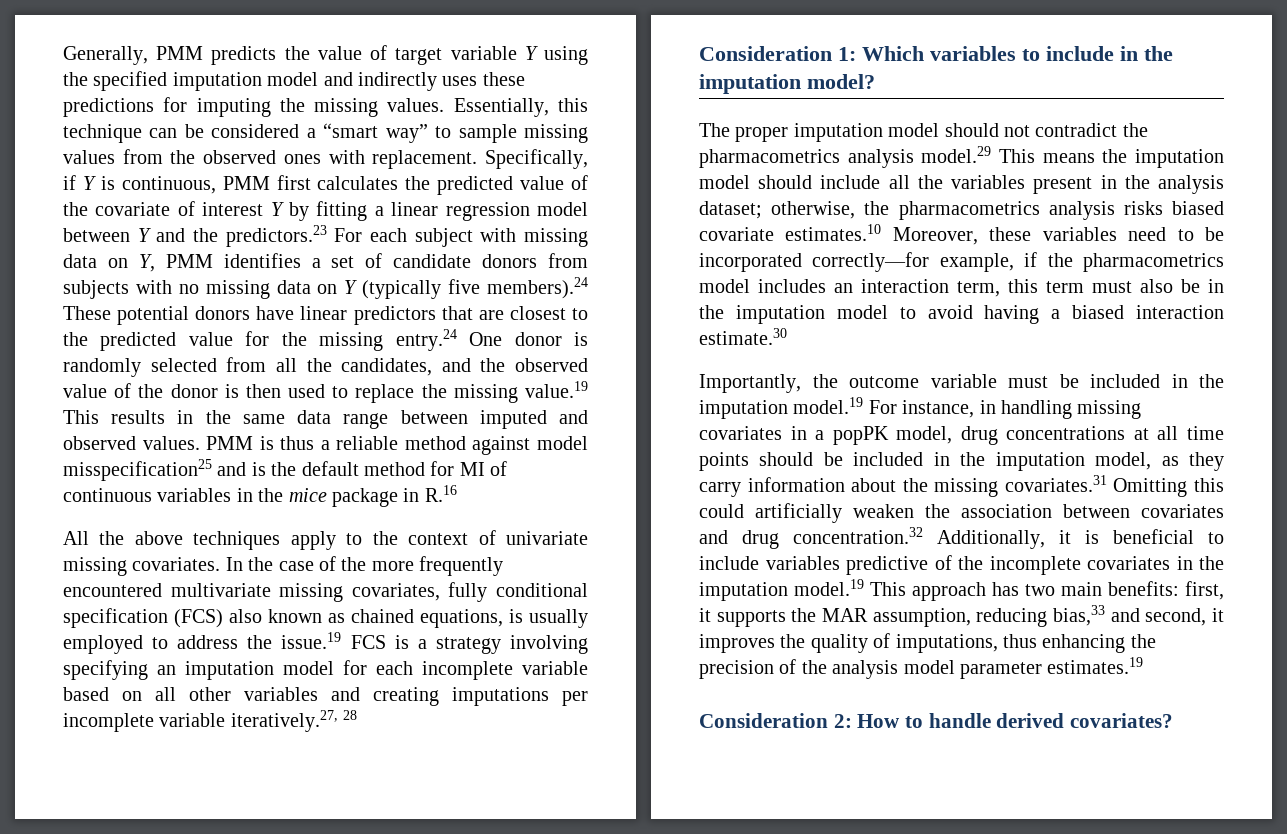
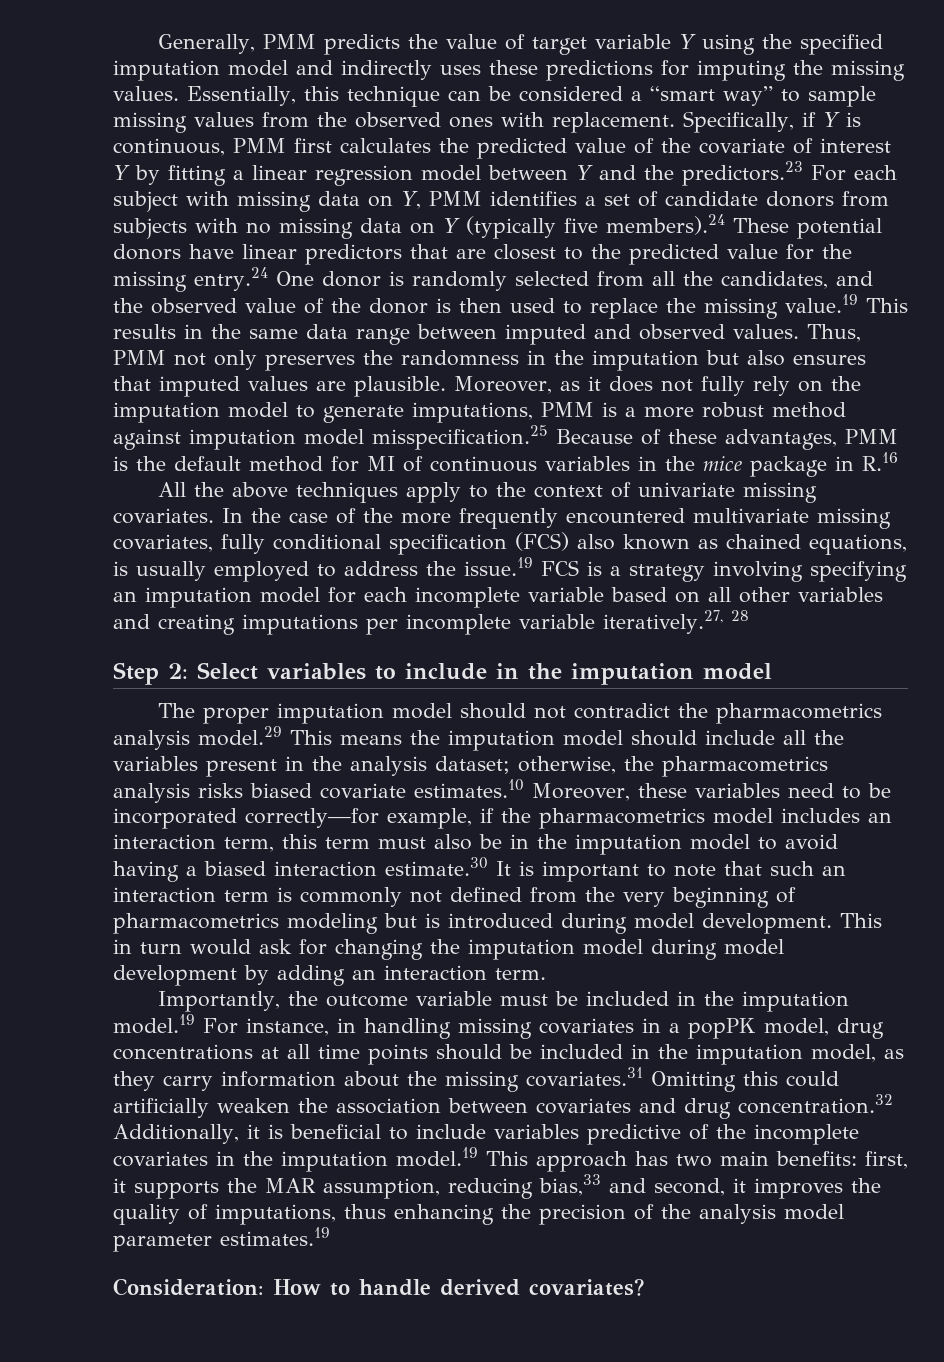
- PMM is thus a reliable method against model misspecification25 and is the default method for MI of continuous variables in the mice package in R.16
+ Thus, PMM not only preserves the randomness in the imputation but also ensures that imputed values are plausible. Moreover, as it does not fully rely on the imputation model to generate imputations, PMM is a more robust method against imputation model misspecification.25 Because of these advantages, PMM is the default method for MI of continuous variables in the mice package in R.16
- Consideration 1: Which variables to include in the imputation model?
+ Step 2: Select variables to include in the imputation model
- otherwise, the pharmacometrics analysis risks biased covariate estimates.10 Moreover, these variables need to be incorporated correctly—for example, if the pharmacometrics model includes an interaction term, this term must also be in the imputation model to avoid having a biased interaction estimate.30
+ otherwise, the pharmacometrics analysis risks biased covariate estimates.10 Moreover, these variables need to be incorporated correctly—for example, if the pharmacometrics model includes an interaction term, this term must also be in the imputation model to avoid having a biased interaction estimate.30 It is important to note that such an interaction term is commonly not defined from the very beginning of pharmacometrics modeling but is introduced during model development. This in turn would ask for changing the imputation model during model development by adding an interaction term.
- Consideration 2: How to handle derived covariates?
+ Consideration: How to handle derived covariates?

